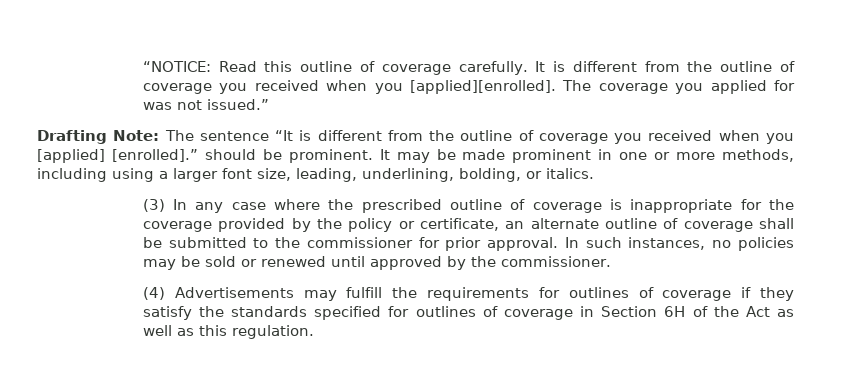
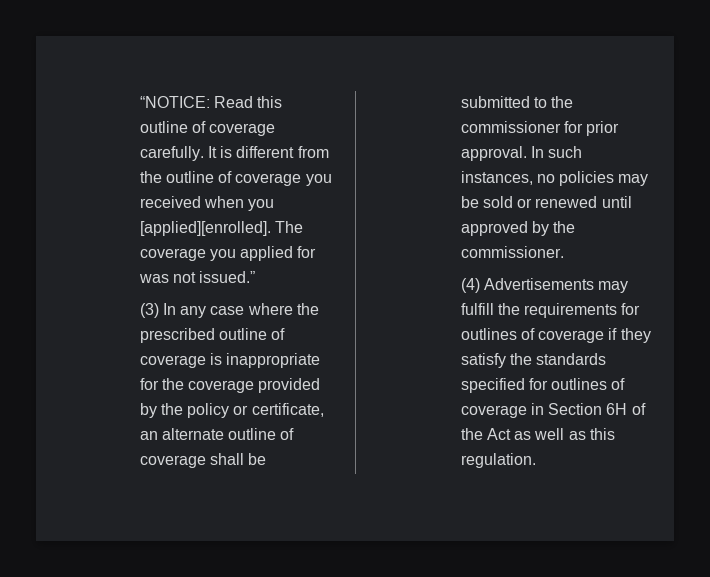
- Drafting Note: The sentence “It is different from the outline of coverage you received when you [applied] [enrolled].” should be prominent. It may be made prominent in one or more methods, including using a larger font size, leading, underlining, bolding, or italics.

